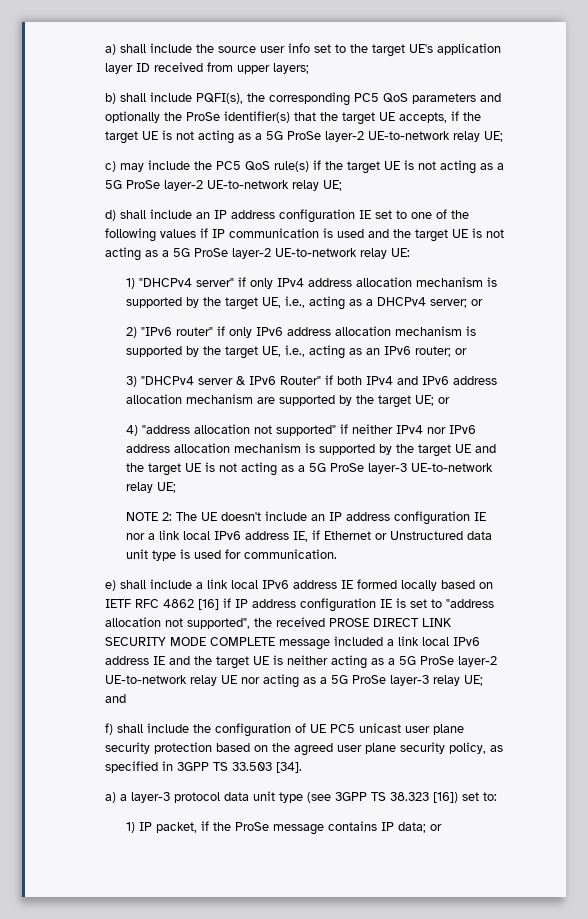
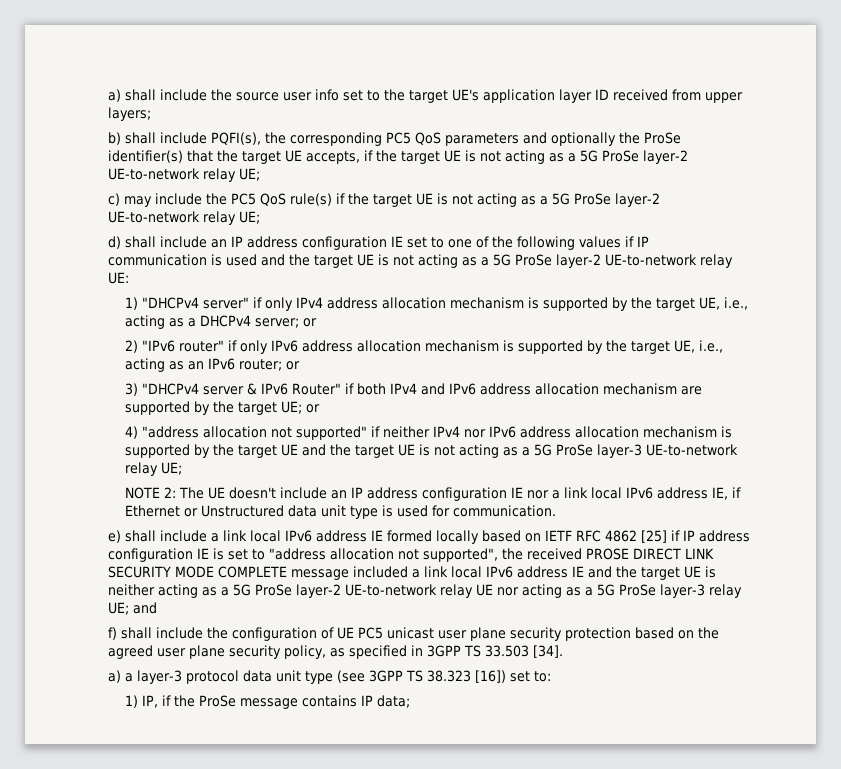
- e) shall include a link local IPv6 address IE formed locally based on IETF RFC 4862 [16] if IP address configuration IE is set to "address allocation not supported", the received PROSE DIRECT LINK SECURITY MODE COMPLETE message included a link local IPv6 address IE and the target UE is neither acting as a 5G ProSe layer-2 UE-to-network relay UE nor acting as a 5G ProSe layer-3 relay UE;
+ e) shall include a link local IPv6 address IE formed locally based on IETF RFC 4862 [25] if IP address configuration IE is set to "address allocation not supported", the received PROSE DIRECT LINK SECURITY MODE COMPLETE message included a link local IPv6 address IE and the target UE is neither acting as a 5G ProSe layer-2 UE-to-network relay UE nor acting as a 5G ProSe layer-3 relay UE;
- 1) IP packet, if the ProSe message contains IP data; or
+ 1) IP, if the ProSe message contains IP data;

